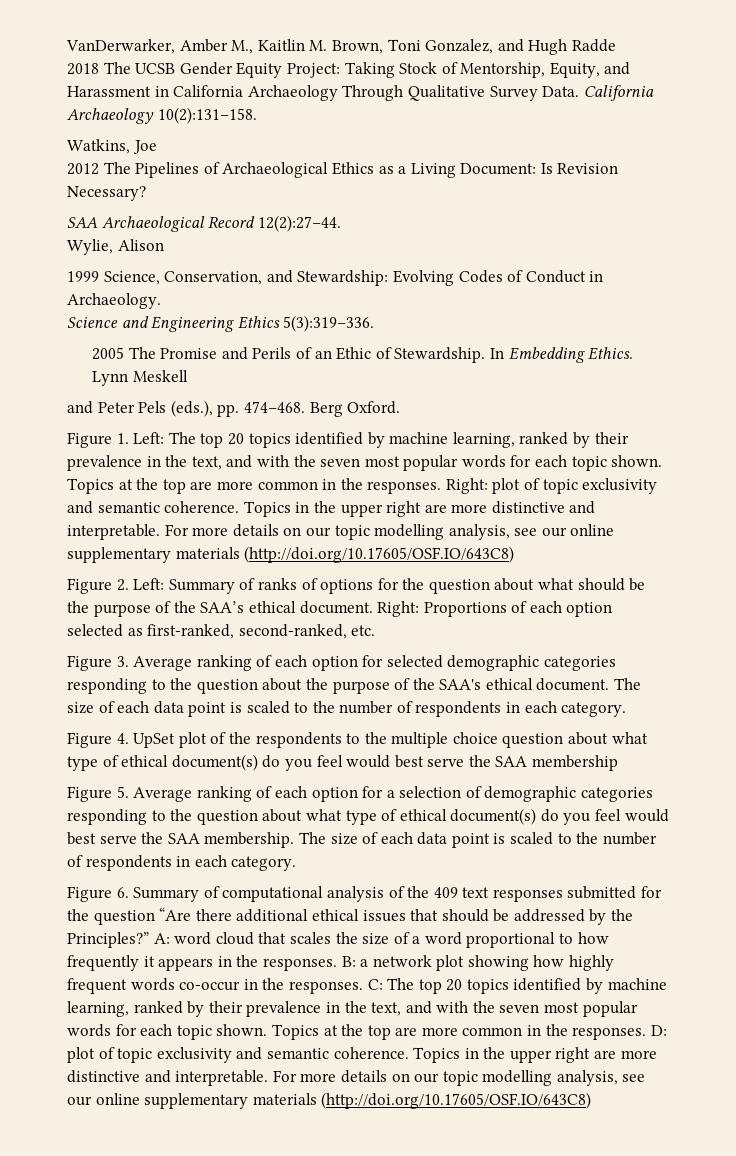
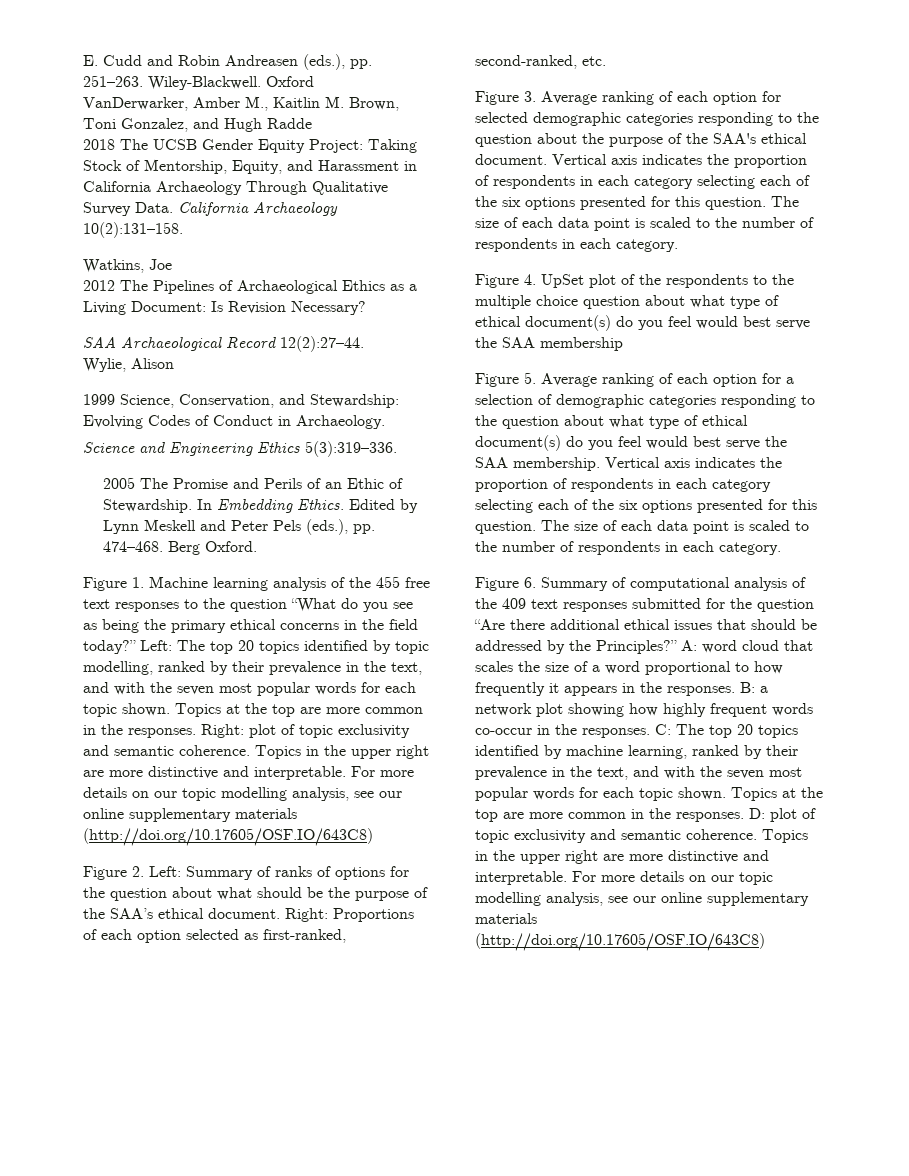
+ E. Cudd and Robin Andreasen (eds.), pp. 251–263. Wiley-Blackwell. Oxford
- Lynn Meskell
- and Peter Pels (eds.), pp. 474–468.
+ Edited by Lynn Meskell and Peter Pels (eds.), pp. 474–468.
- Figure 1. Left: The top 20 topics identified by machine learning, ranked by their prevalence in the text, and with the seven most popular words for each topic shown.
+ Figure 1. Machine learning analysis of the 455 free text responses to the question “What do you see as being the primary ethical concerns in the field today?” Left: The top 20 topics identified by topic modelling, ranked by their prevalence in the text, and with the seven most popular words for each topic shown.
- Figure 3. Average ranking of each option for selected demographic categories responding to the question about the purpose of the SAA's ethical document.
+ Figure 3. Average ranking of each option for selected demographic categories responding to the question about the purpose of the SAA's ethical document. Vertical axis indicates the proportion of respondents in each category selecting each of the six options presented for this question.
- Figure 5. Average ranking of each option for a selection of demographic categories responding to the question about what type of ethical document(s) do you feel would best serve the SAA membership.
+ Figure 5. Average ranking of each option for a selection of demographic categories responding to the question about what type of ethical document(s) do you feel would best serve the SAA membership. Vertical axis indicates the proportion of respondents in each category selecting each of the six options presented for this question.

